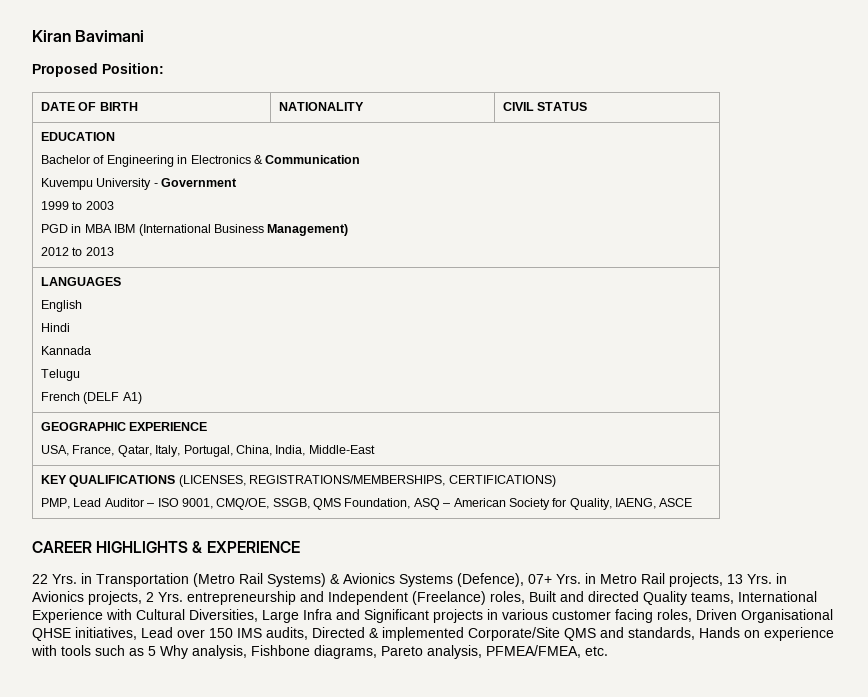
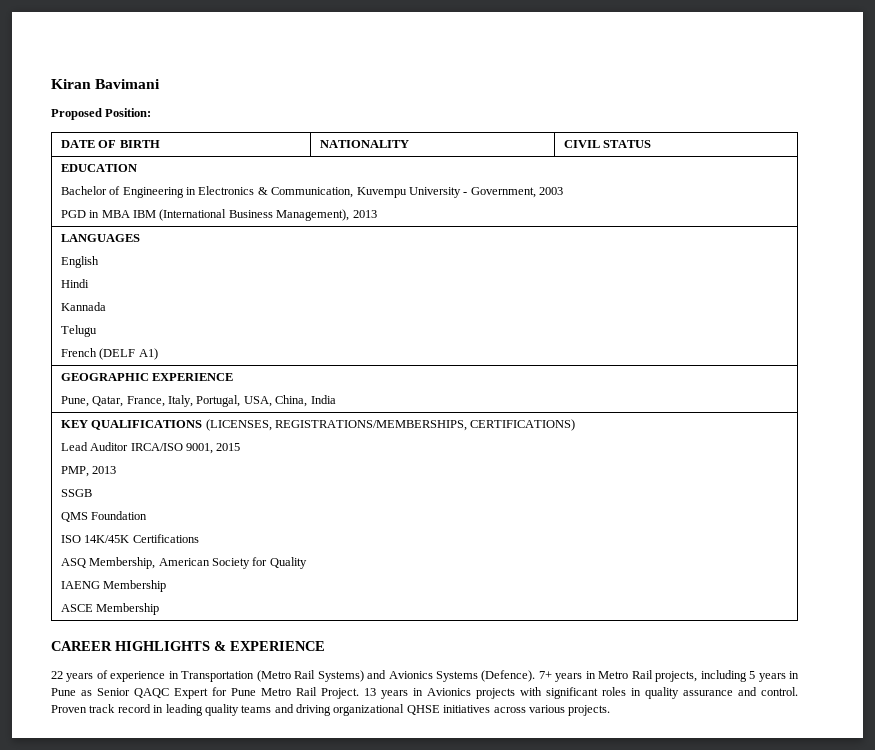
  EDUCATION
- Bachelor of Engineering in Electronics & Communication
- Kuvempu University - Government
- 1999 to 2003
- PGD in MBA IBM (International Business Management)
- 2012 to 2013
+ Bachelor of Engineering in Electronics & Communication, Kuvempu University - Government, 2003
+ PGD in MBA IBM (International Business Management), 2013
  GEOGRAPHIC EXPERIENCE
- USA, France, Qatar, Italy, Portugal, China, India, Middle-East
+ Pune, Qatar, France, Italy, Portugal, USA, China, India
  KEY QUALIFICATIONS (LICENSES, REGISTRATIONS/MEMBERSHIPS, CERTIFICATIONS)
- PMP, Lead Auditor – ISO 9001, CMQ/OE, SSGB, QMS Foundation, ASQ – American Society for Quality, IAENG, ASCE
+ Lead Auditor IRCA/ISO 9001, 2015
+ PMP, 2013
+ SSGB
+ QMS Foundation
+ ISO 14K/45K Certifications
+ ASQ Membership, American Society for Quality
+ IAENG Membership
+ ASCE Membership
- 22 Yrs. in Transportation (Metro Rail Systems) & Avionics Systems (Defence), 07+ Yrs. in Metro Rail projects, 13 Yrs. in Avionics projects, 2 Yrs. entrepreneurship and Independent (Freelance) roles, Built and directed Quality teams, International Experience with Cultural Diversities, Large Infra and Significant projects in various customer facing roles, Driven Organisational QHSE initiatives, Lead over 150 IMS audits, Directed & implemented Corporate/Site QMS and standards, Hands on experience with tools such as 5 Why analysis, Fishbone diagrams, Pareto analysis, PFMEA/FMEA, etc.
+ 22 years of experience in Transportation (Metro Rail Systems) and Avionics Systems (Defence). 7+ years in Metro Rail projects, including 5 years in Pune as Senior QAQC Expert for Pune Metro Rail Project. 13 years in Avionics projects with significant roles in quality assurance and control. Proven track record in leading quality teams and driving organizational QHSE initiatives across various projects.

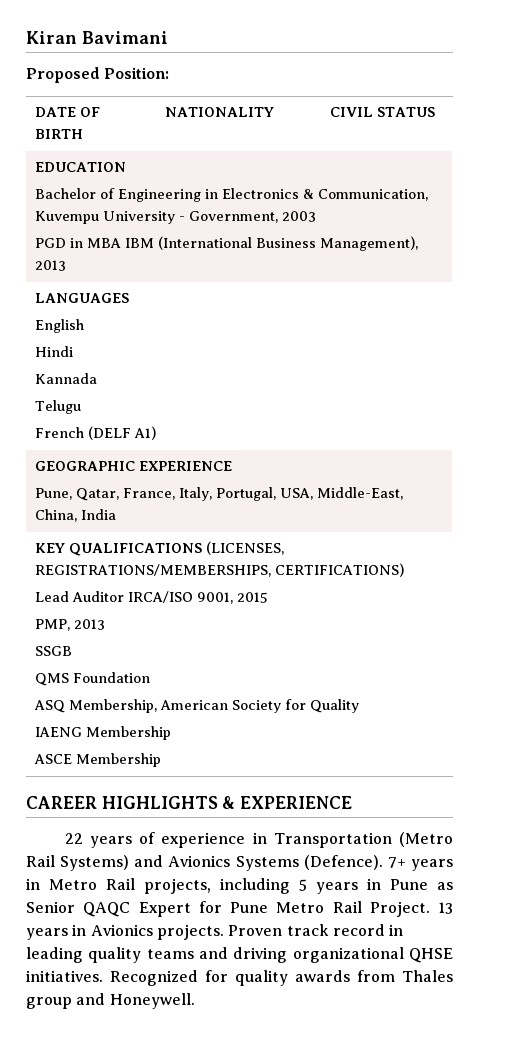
  GEOGRAPHIC EXPERIENCE
- Pune, Qatar, France, Italy, Portugal, USA, China, India
+ Pune, Qatar, France, Italy, Portugal, USA, Middle-East, China, India
  KEY QUALIFICATIONS (LICENSES, REGISTRATIONS/MEMBERSHIPS, CERTIFICATIONS)
  Lead Auditor IRCA/ISO 9001, 2015
  PMP, 2013
  SSGB
  QMS Foundation
- ISO 14K/45K Certifications
- 13 years in Avionics projects with significant roles in quality assurance and control.
+ 13 years in Avionics projects.
- Proven track record in leading quality teams and driving organizational QHSE initiatives across various projects.
+ Proven track record in leading quality teams and driving organizational QHSE initiatives. Recognized for quality awards from Thales group and Honeywell.

